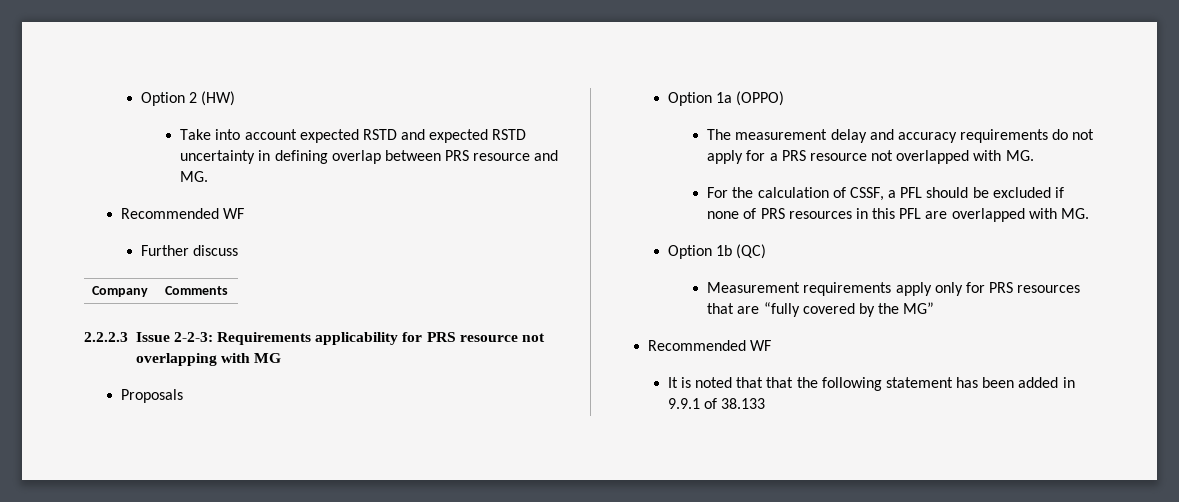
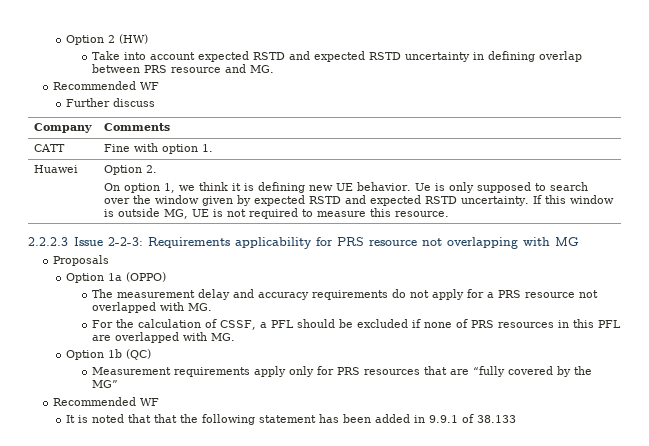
+ CATT | Fine with option 1.
+ Huawei | Option 2.
+ On option 1, we think it is defining new UE behavior. Ue is only supposed to search over the window given by expected RSTD and expected RSTD uncertainty. If this window is outside MG, UE is not required to measure this resource.

